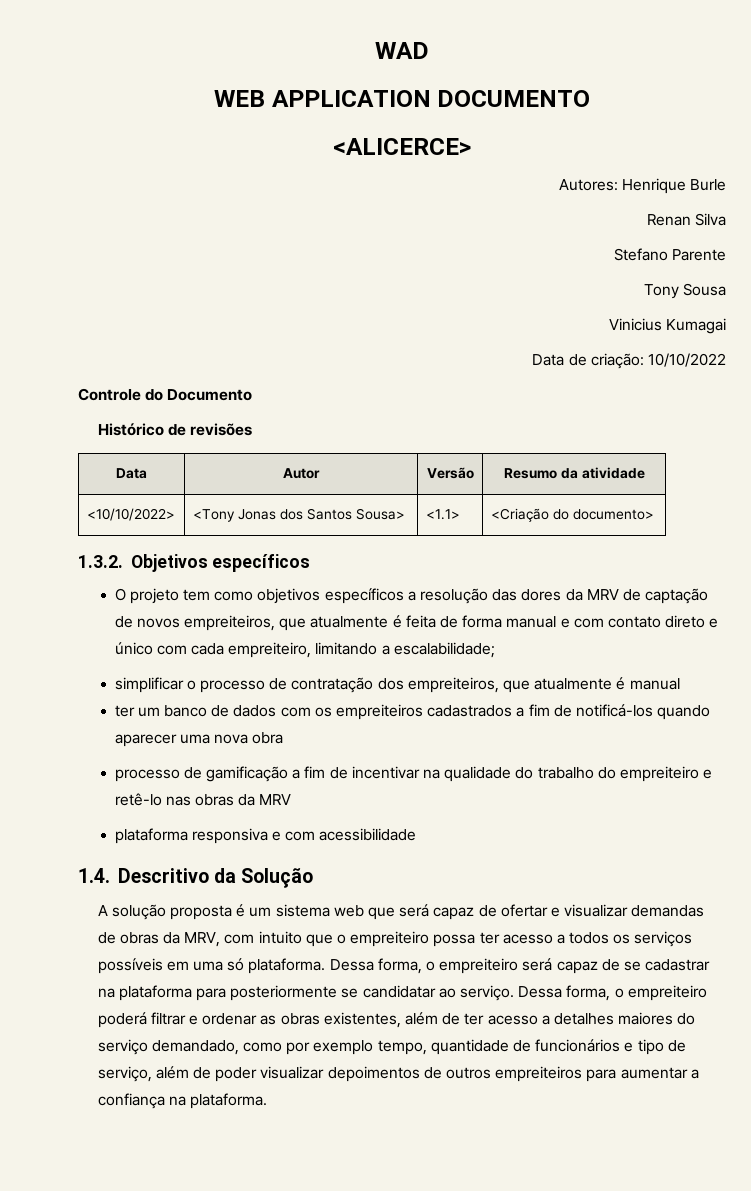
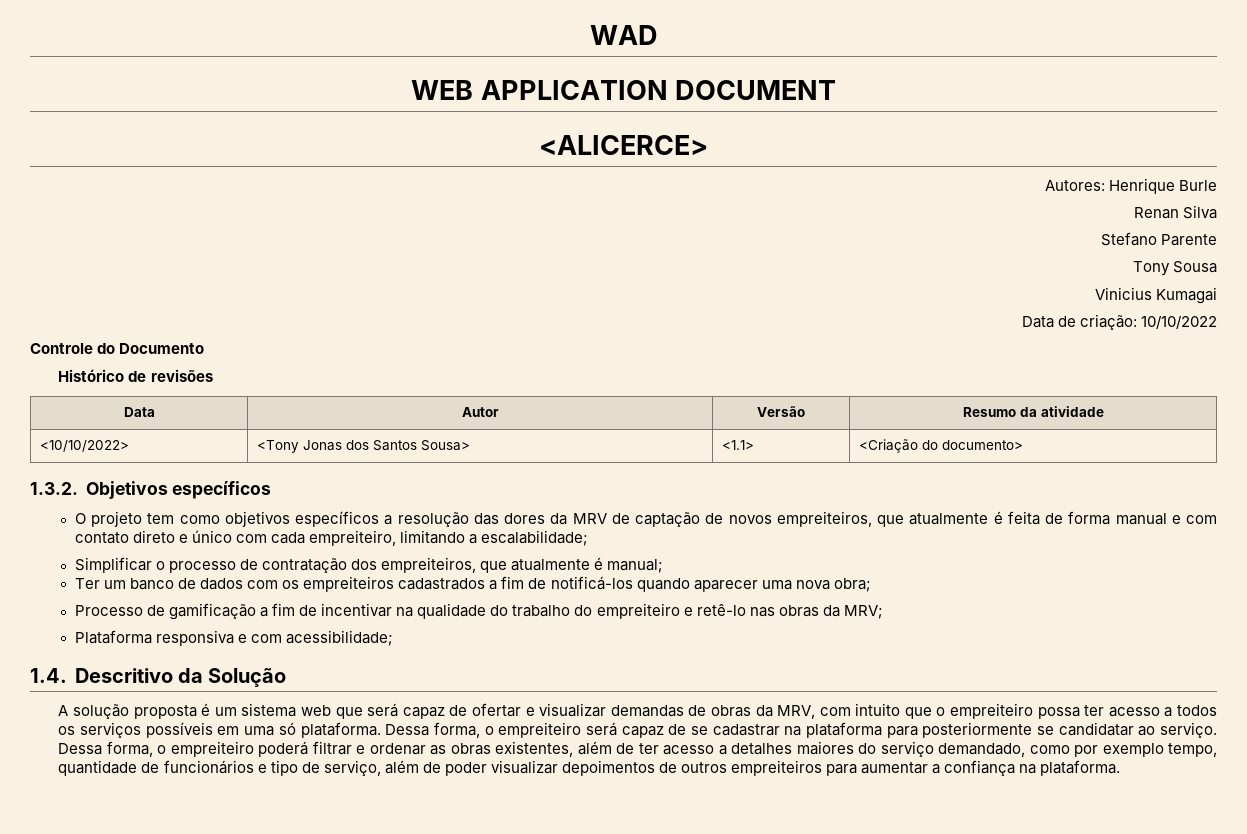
- WEB APPLICATION DOCUMENTO
+ WEB APPLICATION DOCUMENT
- simplificar o processo de contratação dos empreiteiros, que atualmente é manual
- ter um banco de dados com os empreiteiros cadastrados a fim de notificá-los quando aparecer uma nova obra
- processo de gamificação a fim de incentivar na qualidade do trabalho do empreiteiro e retê-lo nas obras da MRV
- plataforma responsiva e com acessibilidade
+ Simplificar o processo de contratação dos empreiteiros, que atualmente é manual;
+ Ter um banco de dados com os empreiteiros cadastrados a fim de notificá-los quando aparecer uma nova obra;
+ Processo de gamificação a fim de incentivar na qualidade do trabalho do empreiteiro e retê-lo nas obras da MRV;
+ Plataforma responsiva e com acessibilidade;

